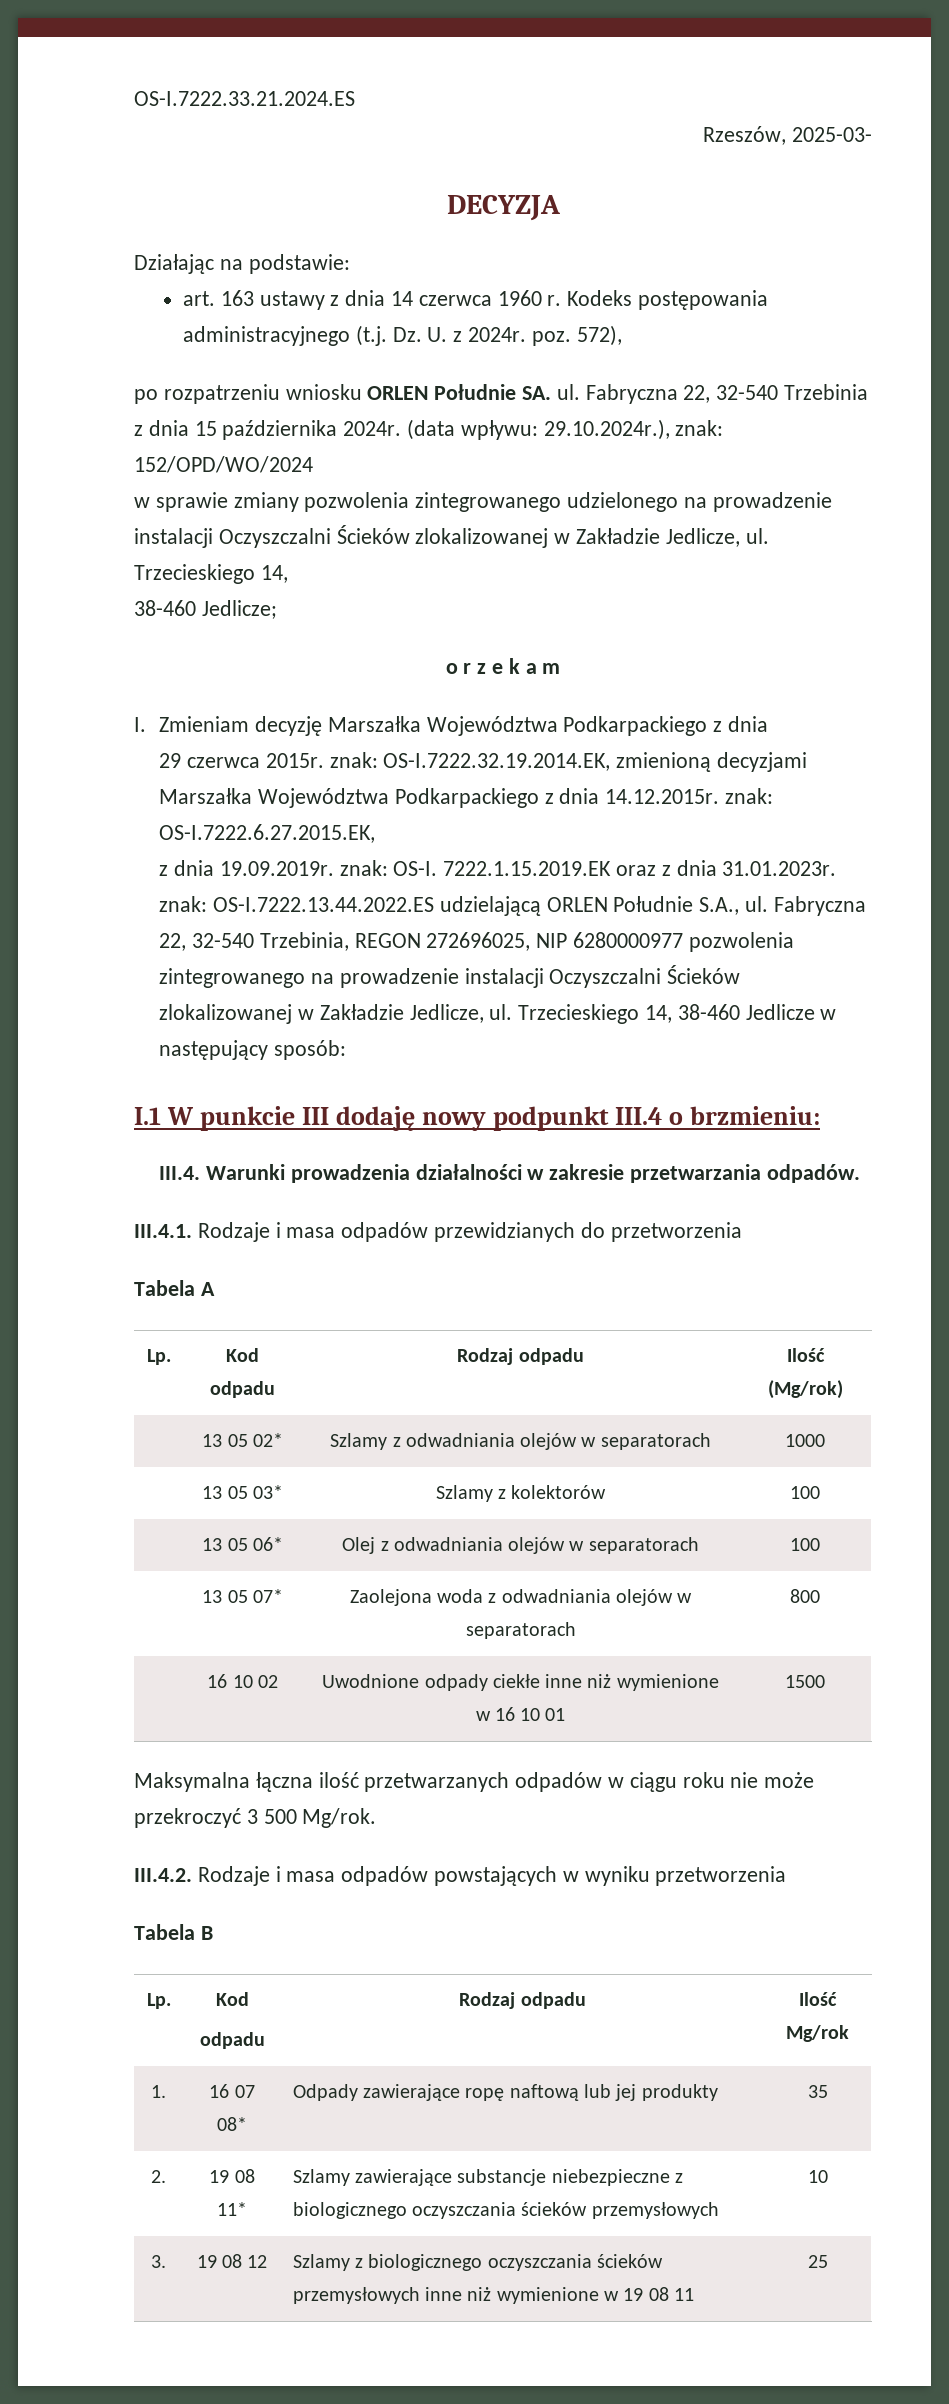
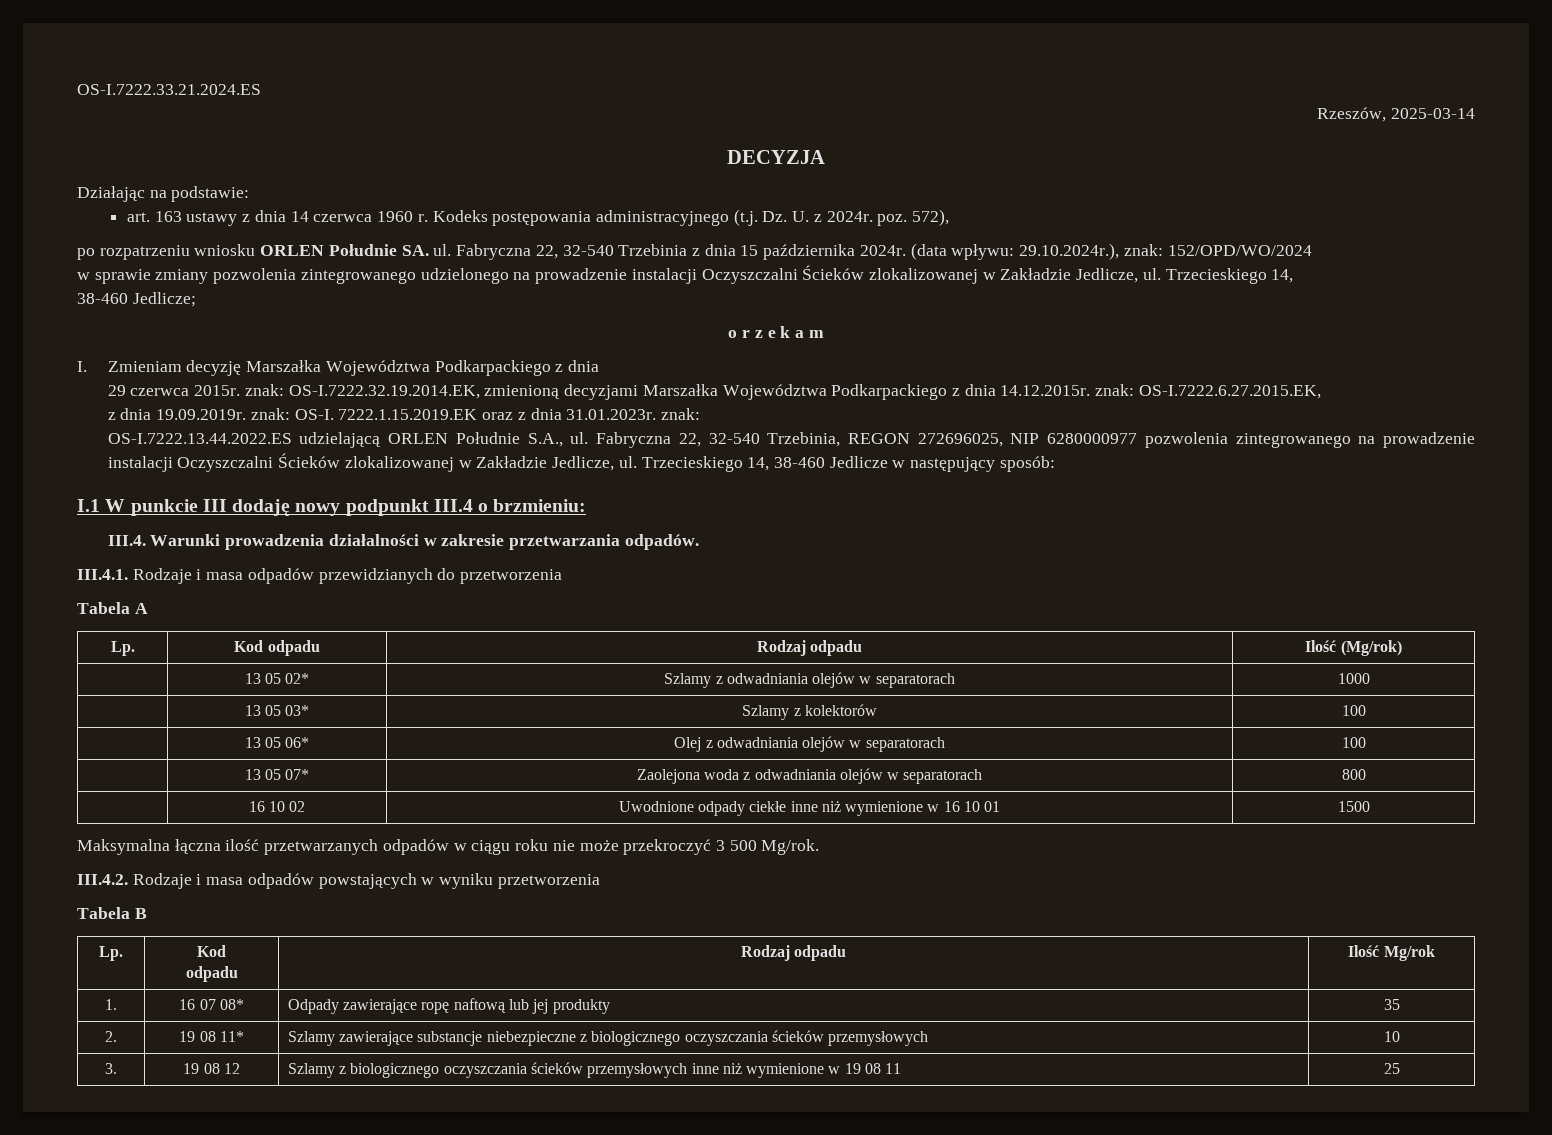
- Rzeszów, 2025-03-
+ Rzeszów, 2025-03-14
- 7222.1.15.2019.EK oraz z dnia 31.01.2023r. znak: OS-I.7222.13.44.2022.ES udzielającą ORLEN Południe S.A., ul.
+ 7222.1.15.2019.EK oraz z dnia 31.01.2023r. znak:
+ OS-I.7222.13.44.2022.ES udzielającą ORLEN Południe S.A., ul.

